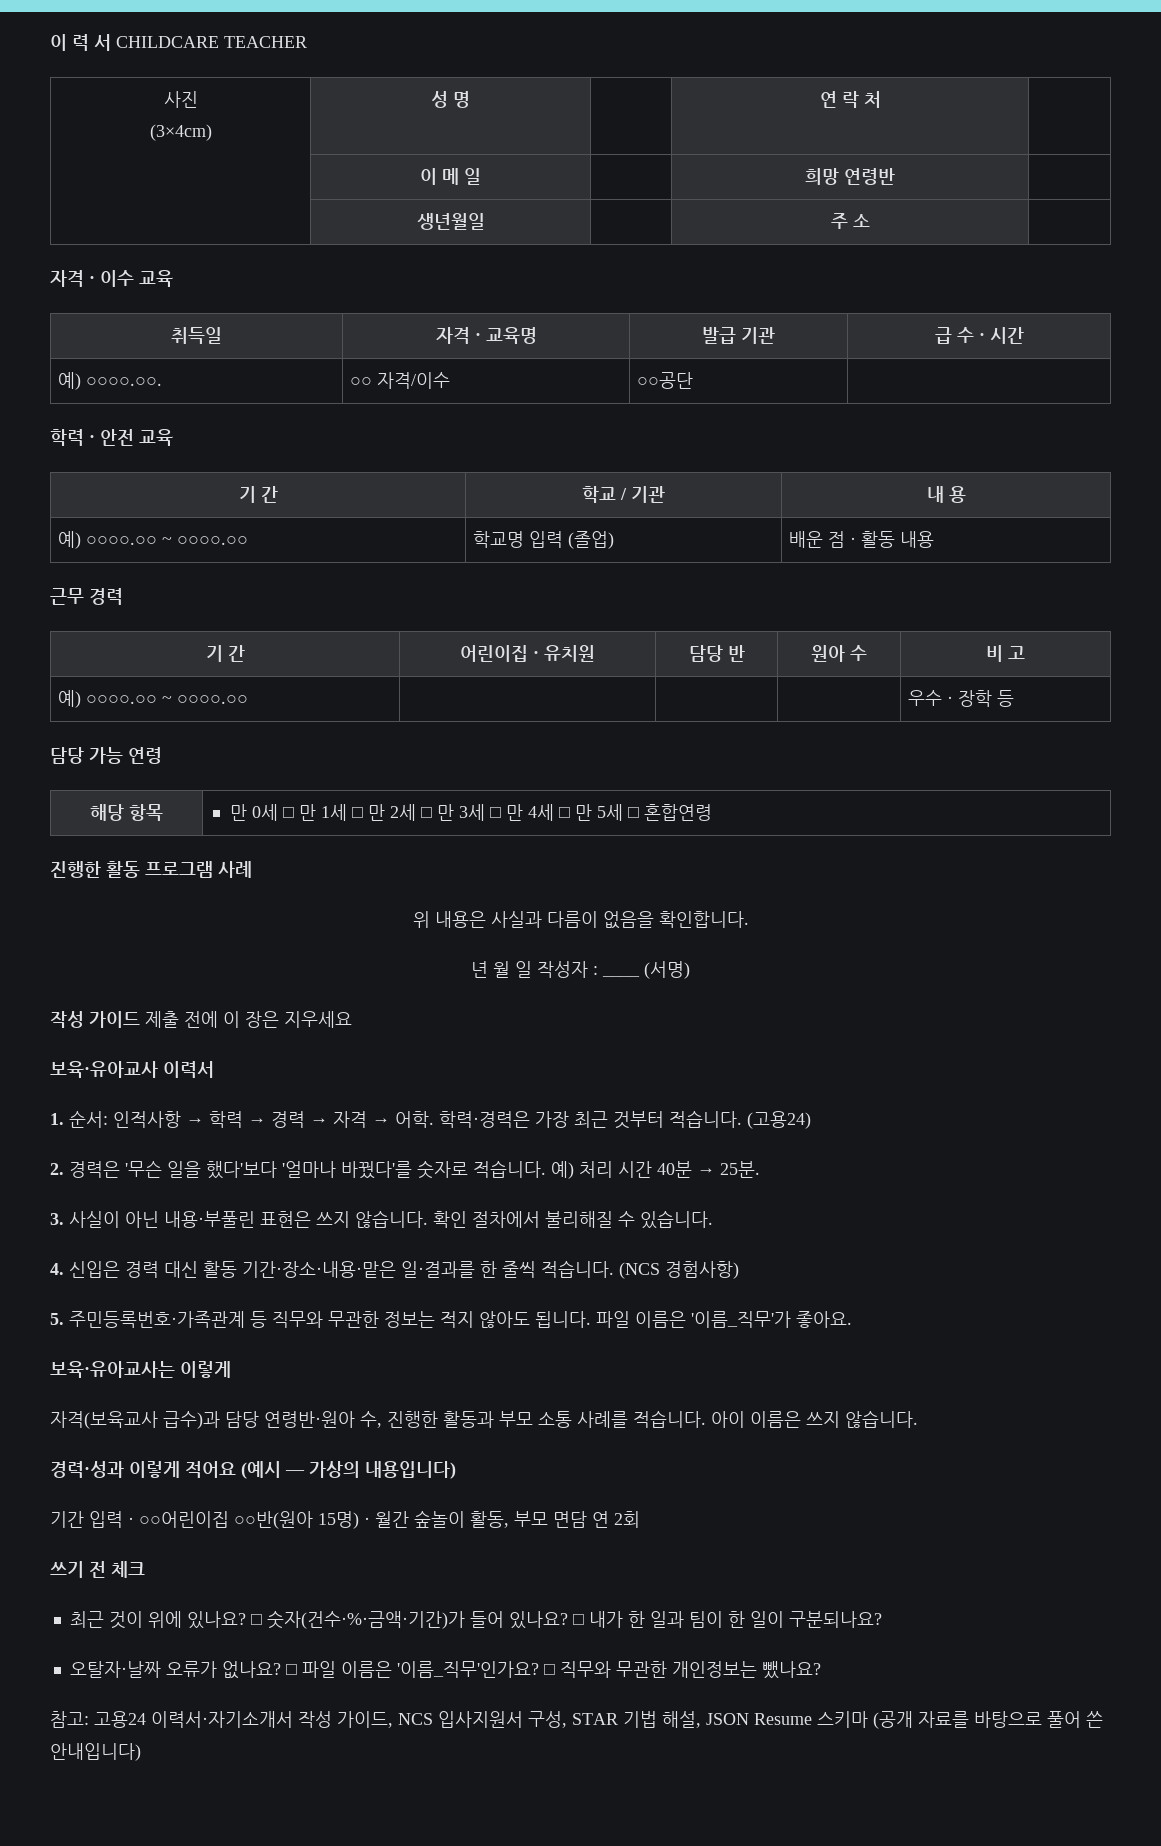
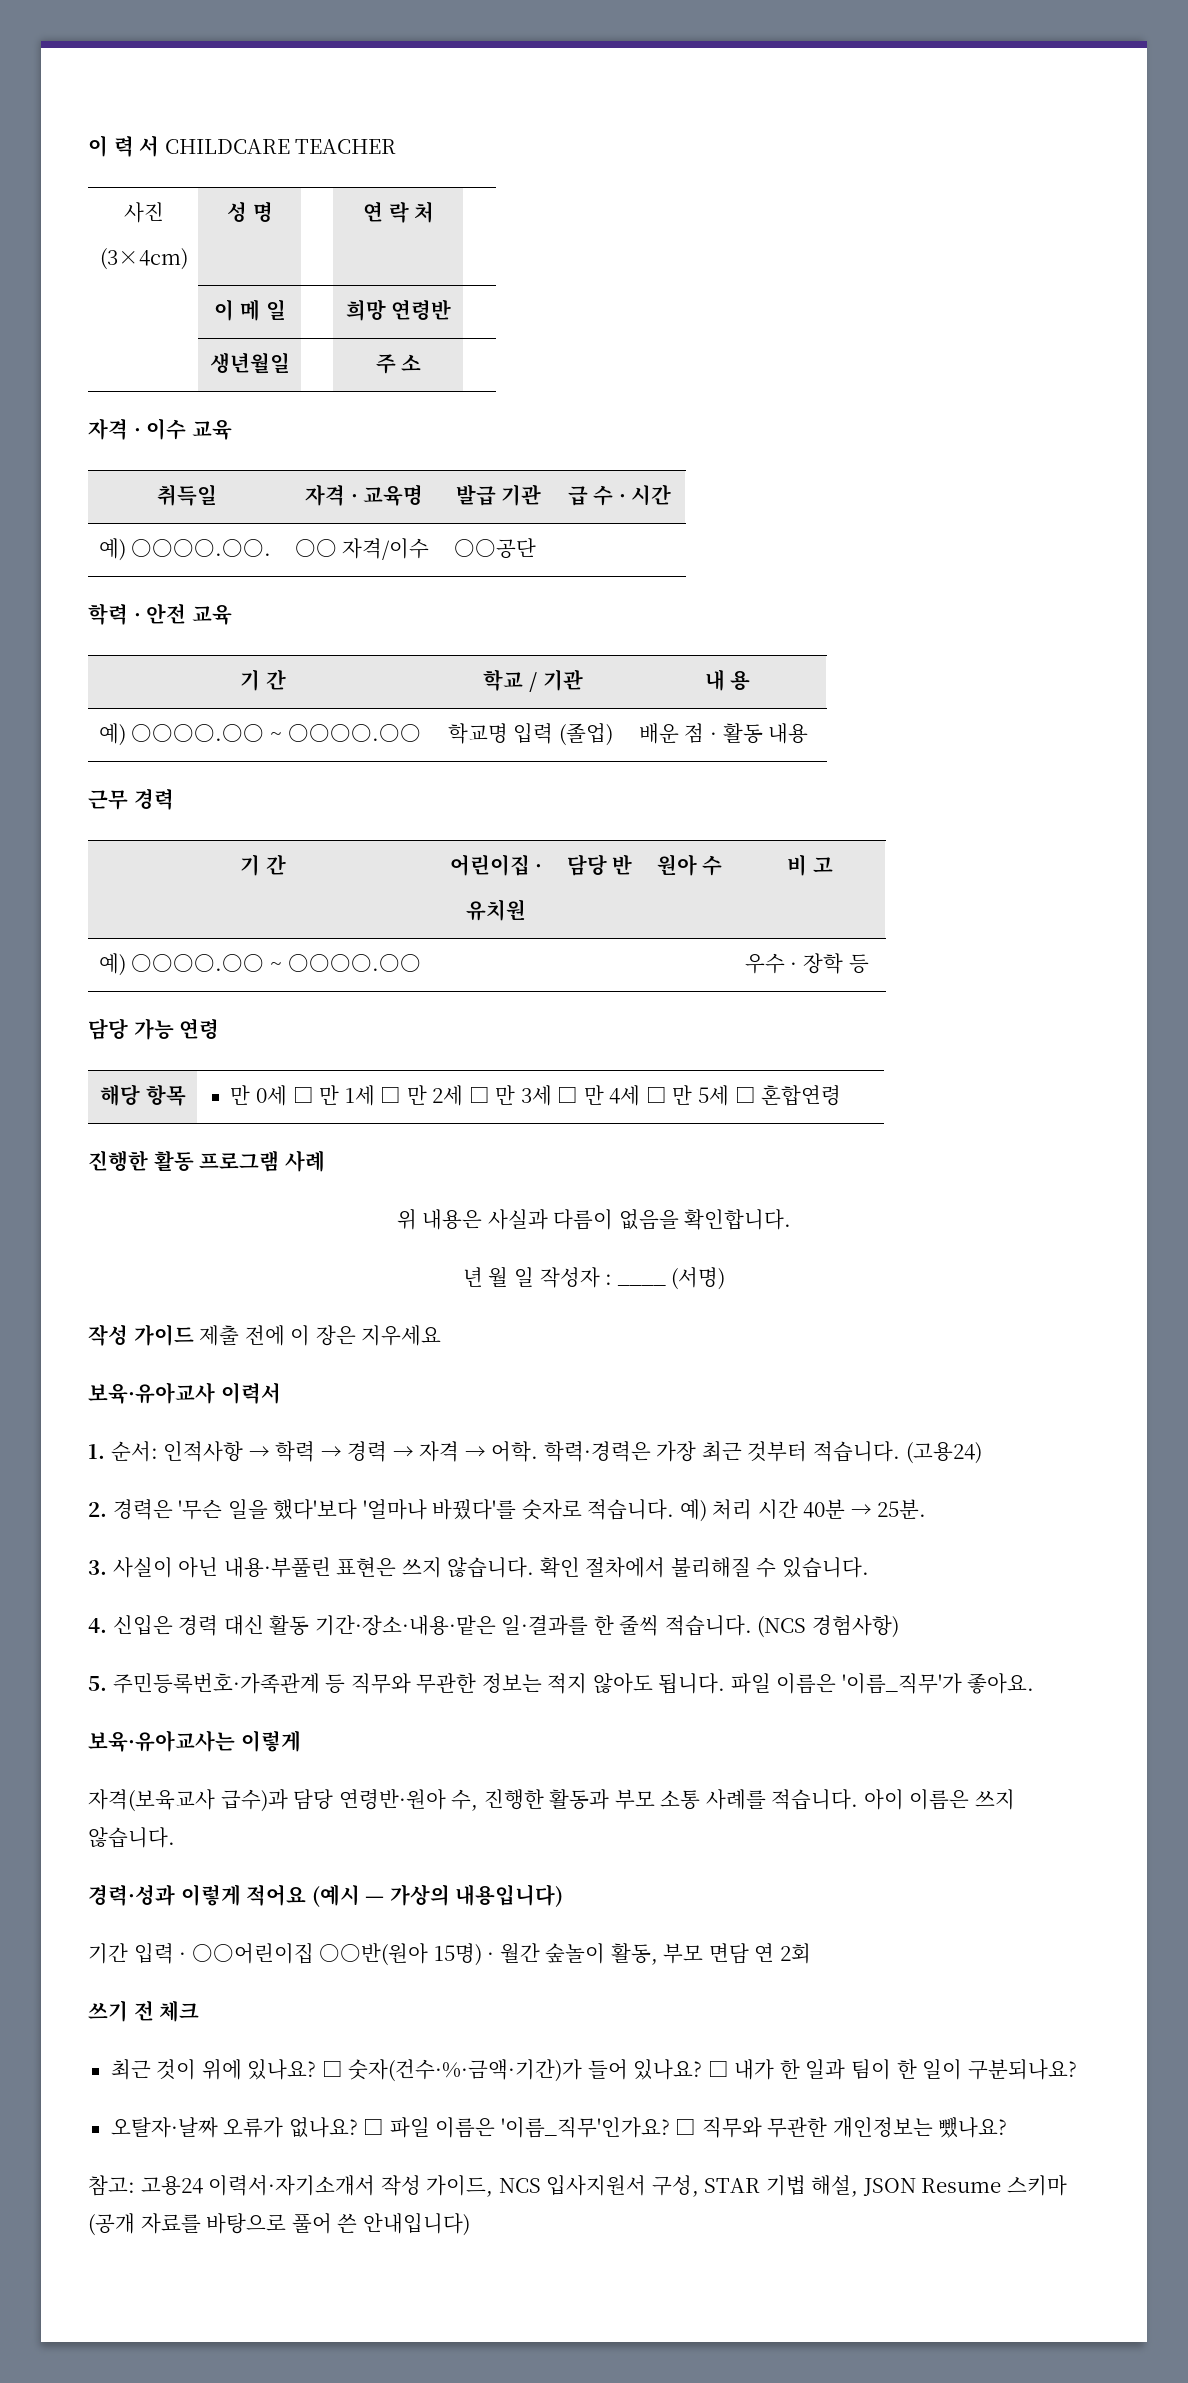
- 기 간 | 어린이집 · 유치원 | 담당 반 | 원아 수 | 비 고
+ 기 간 | 어린이집 ·
+ 유치원 | 담당 반 | 원아 수 | 비 고

